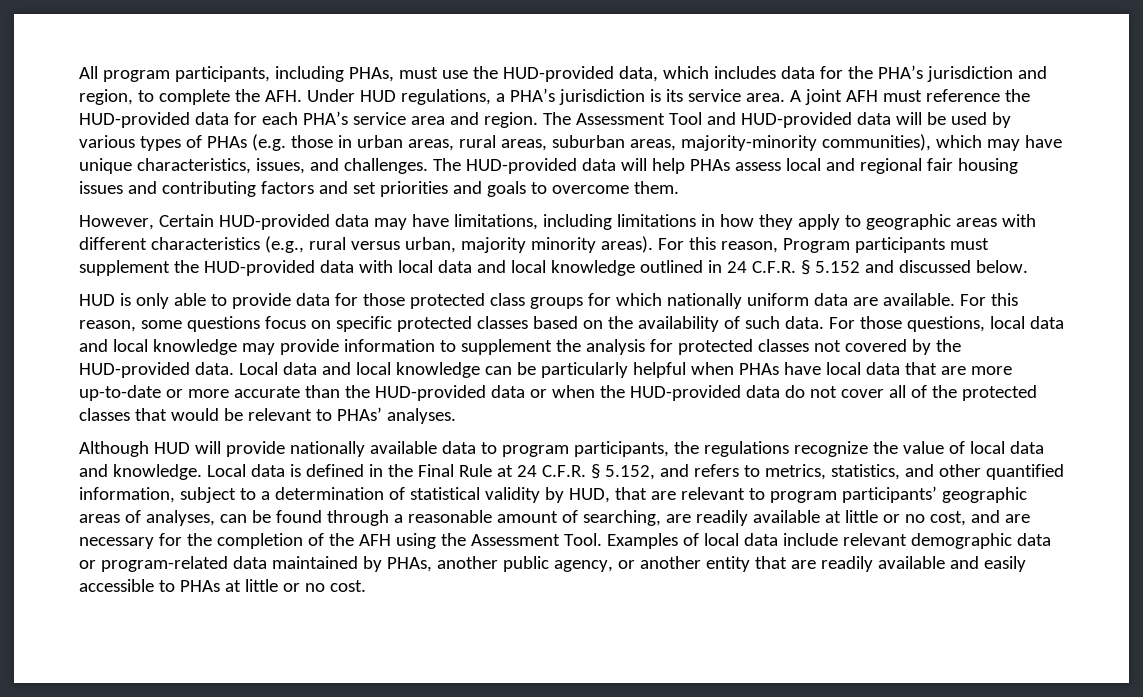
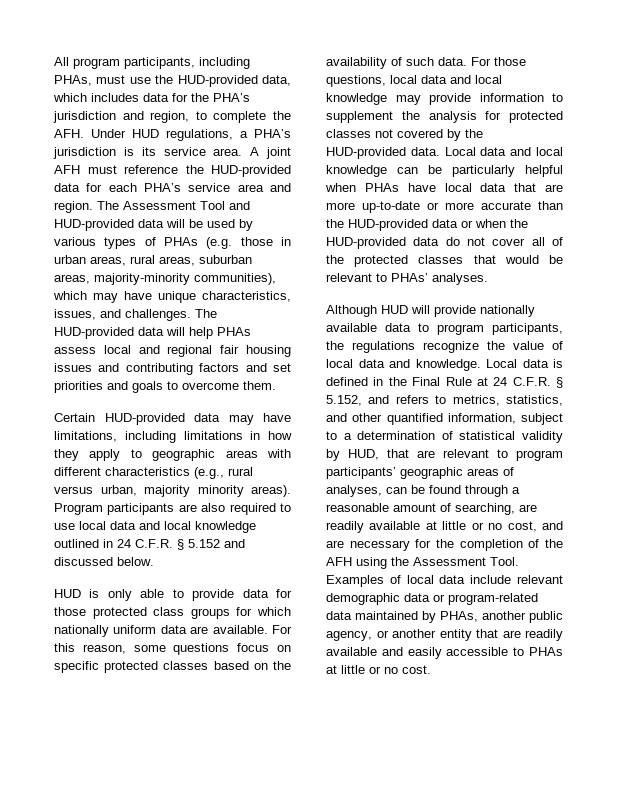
- However, Certain HUD-provided data may have limitations, including limitations in how they apply to geographic areas with different characteristics (e.g., rural versus urban, majority minority areas).
+ Certain HUD-provided data may have limitations, including limitations in how they apply to geographic areas with different characteristics (e.g., rural versus urban, majority minority areas).
- For this reason, Program participants must supplement the HUD-provided data with local data and local knowledge outlined in 24 C.F.R. § 5.152 and discussed below.
+ Program participants are also required to use local data and local knowledge outlined in 24 C.F.R. § 5.152 and discussed below.

